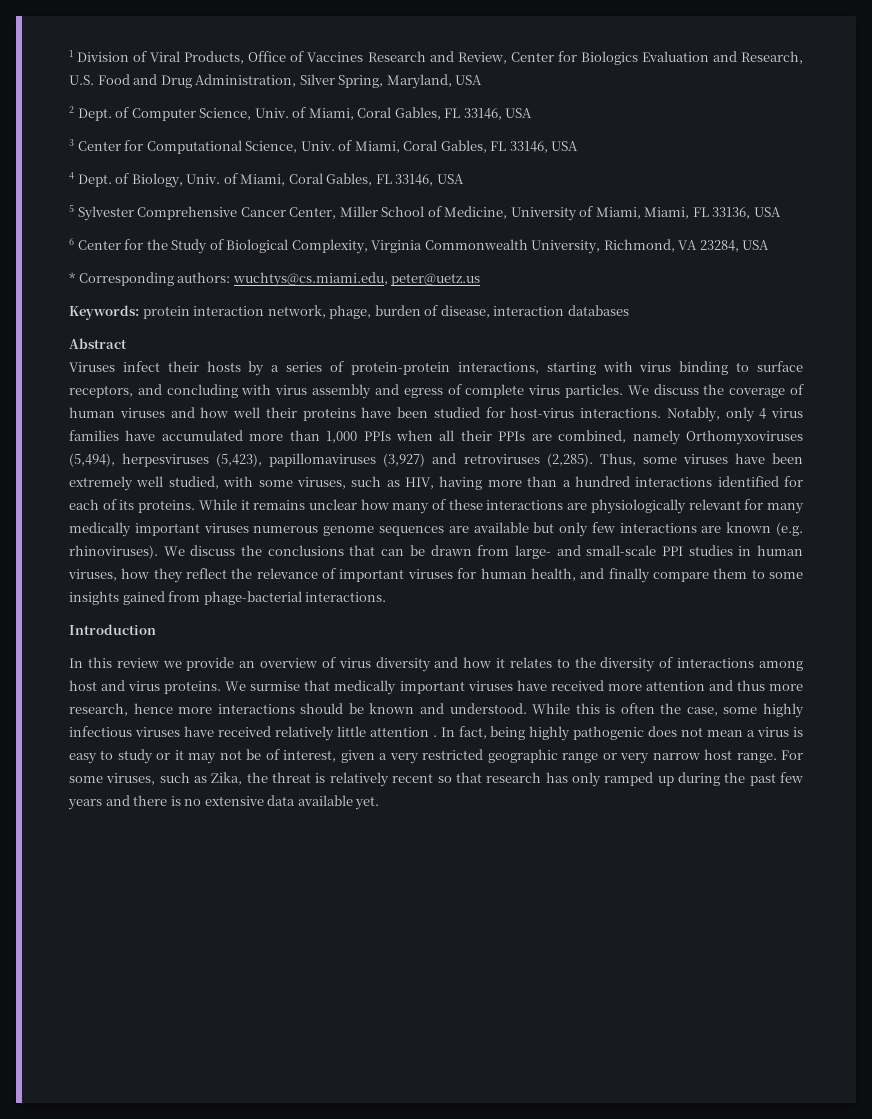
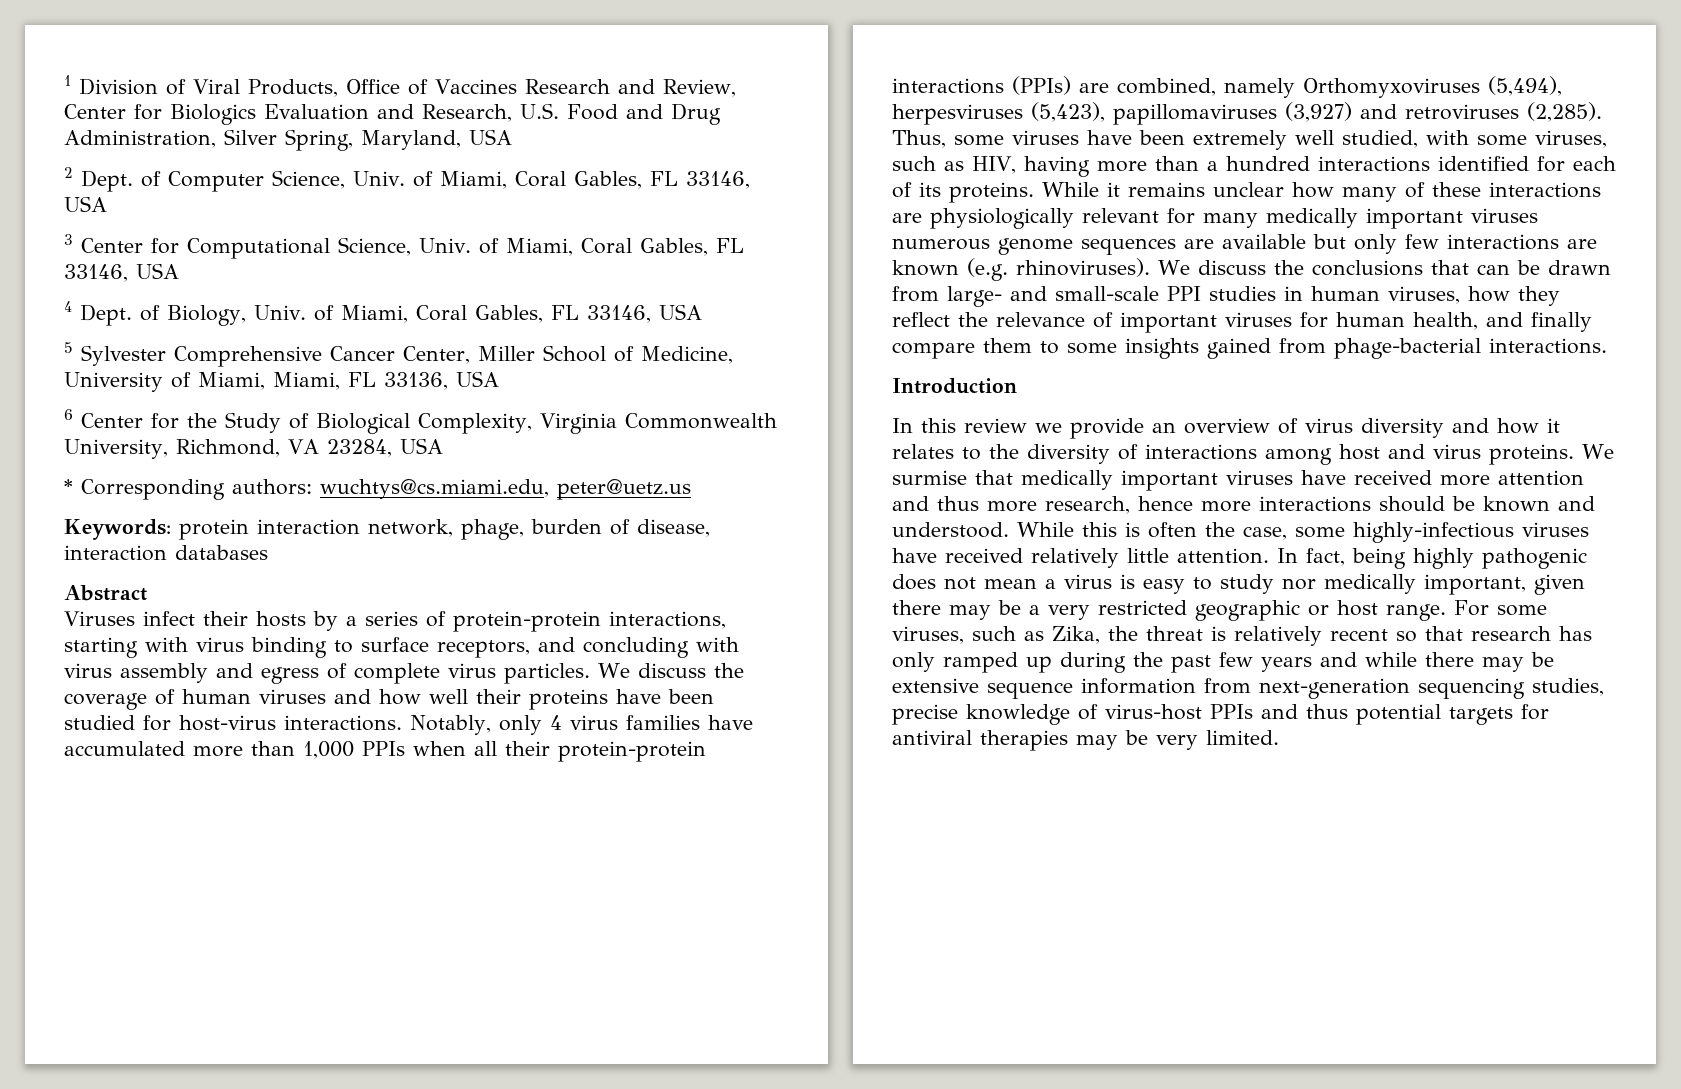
- Notably, only 4 virus families have accumulated more than 1,000 PPIs when all their PPIs are combined, namely Orthomyxoviruses (5,494), herpesviruses (5,423), papillomaviruses (3,927) and retroviruses (2,285).
+ Notably, only 4 virus families have accumulated more than 1,000 PPIs when all their protein-protein interactions (PPIs) are combined, namely Orthomyxoviruses (5,494), herpesviruses (5,423), papillomaviruses (3,927) and retroviruses (2,285).
- While this is often the case, some highly infectious viruses have received relatively little attention .
+ While this is often the case, some highly-infectious viruses have received relatively little attention.
- In fact, being highly pathogenic does not mean a virus is easy to study or it may not be of interest, given a very restricted geographic range or very narrow host range.
+ In fact, being highly pathogenic does not mean a virus is easy to study nor medically important, given there may be a very restricted geographic or host range.
- For some viruses, such as Zika, the threat is relatively recent so that research has only ramped up during the past few years and there is no extensive data available yet.
+ For some viruses, such as Zika, the threat is relatively recent so that research has only ramped up during the past few years and while there may be extensive sequence information from next-generation sequencing studies, precise knowledge of virus-host PPIs and thus potential targets for antiviral therapies may be very limited.

